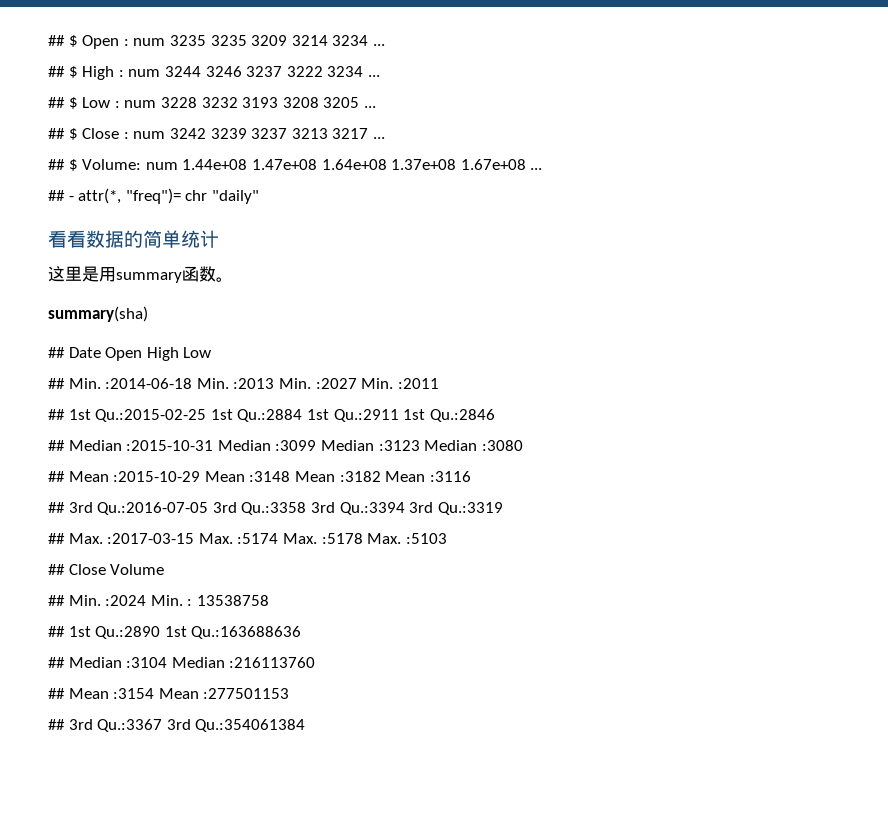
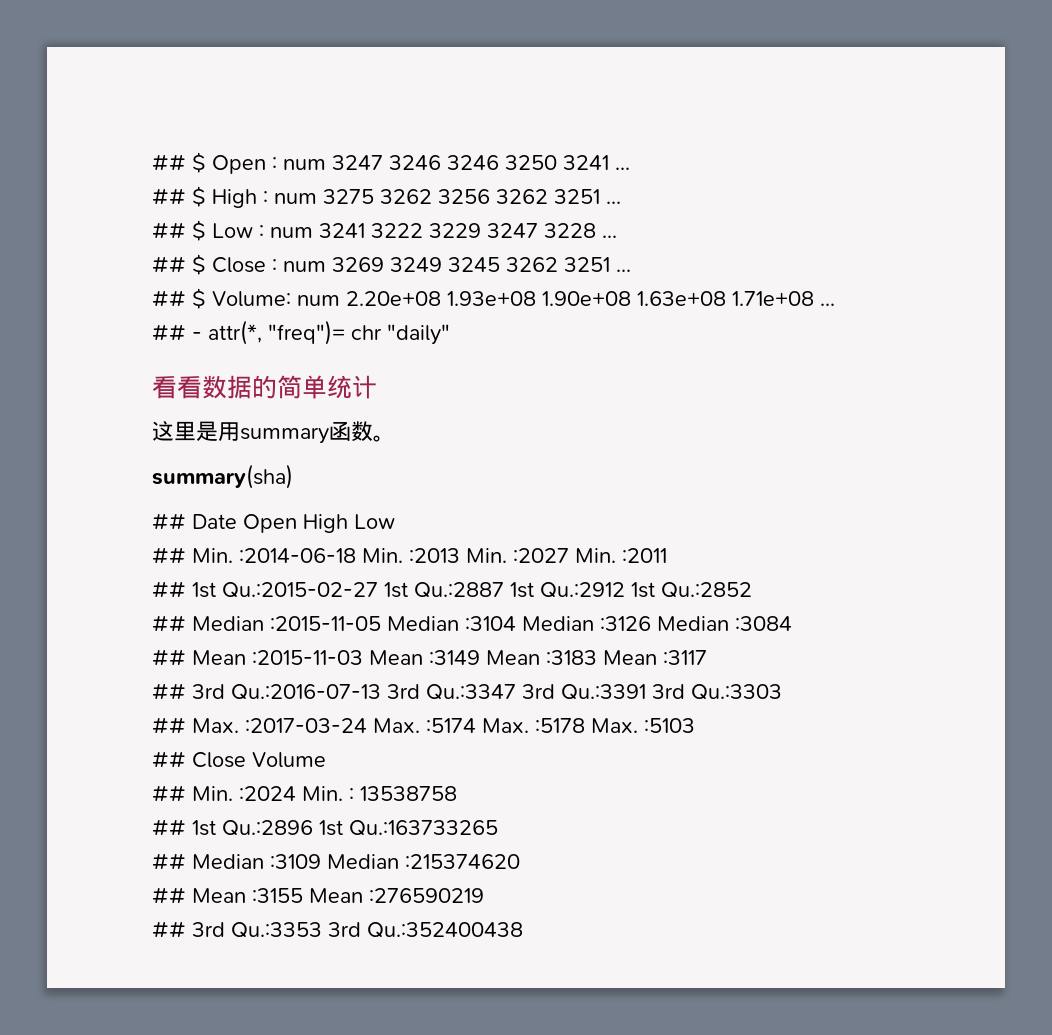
- ## $ Open : num 3235 3235 3209 3214 3234 ...
+ ## $ Open : num 3247 3246 3246 3250 3241 ...
- ## $ High : num 3244 3246 3237 3222 3234 ...
+ ## $ High : num 3275 3262 3256 3262 3251 ...
- ## $ Low : num 3228 3232 3193 3208 3205 ...
+ ## $ Low : num 3241 3222 3229 3247 3228 ...
- ## $ Close : num 3242 3239 3237 3213 3217 ...
+ ## $ Close : num 3269 3249 3245 3262 3251 ...
- ## $ Volume: num 1.44e+08 1.47e+08 1.64e+08 1.37e+08 1.67e+08 ...
+ ## $ Volume: num 2.20e+08 1.93e+08 1.90e+08 1.63e+08 1.71e+08 ...
- ## 1st Qu.:2015-02-25 1st Qu.:2884 1st Qu.:2911 1st Qu.:2846
- ## Median :2015-10-31 Median :3099 Median :3123 Median :3080
- ## Mean :2015-10-29 Mean :3148 Mean :3182 Mean :3116
- ## 3rd Qu.:2016-07-05 3rd Qu.:3358 3rd Qu.:3394 3rd Qu.:3319
+ ## 1st Qu.:2015-02-27 1st Qu.:2887 1st Qu.:2912 1st Qu.:2852
+ ## Median :2015-11-05 Median :3104 Median :3126 Median :3084
+ ## Mean :2015-11-03 Mean :3149 Mean :3183 Mean :3117
+ ## 3rd Qu.:2016-07-13 3rd Qu.:3347 3rd Qu.:3391 3rd Qu.:3303
- ## Max. :2017-03-15 Max. :5174 Max. :5178 Max. :5103
+ ## Max. :2017-03-24 Max. :5174 Max. :5178 Max. :5103
- ## 1st Qu.:2890 1st Qu.:163688636
- ## Median :3104 Median :216113760
- ## Mean :3154 Mean :277501153
- ## 3rd Qu.:3367 3rd Qu.:354061384
+ ## 1st Qu.:2896 1st Qu.:163733265
+ ## Median :3109 Median :215374620
+ ## Mean :3155 Mean :276590219
+ ## 3rd Qu.:3353 3rd Qu.:352400438

